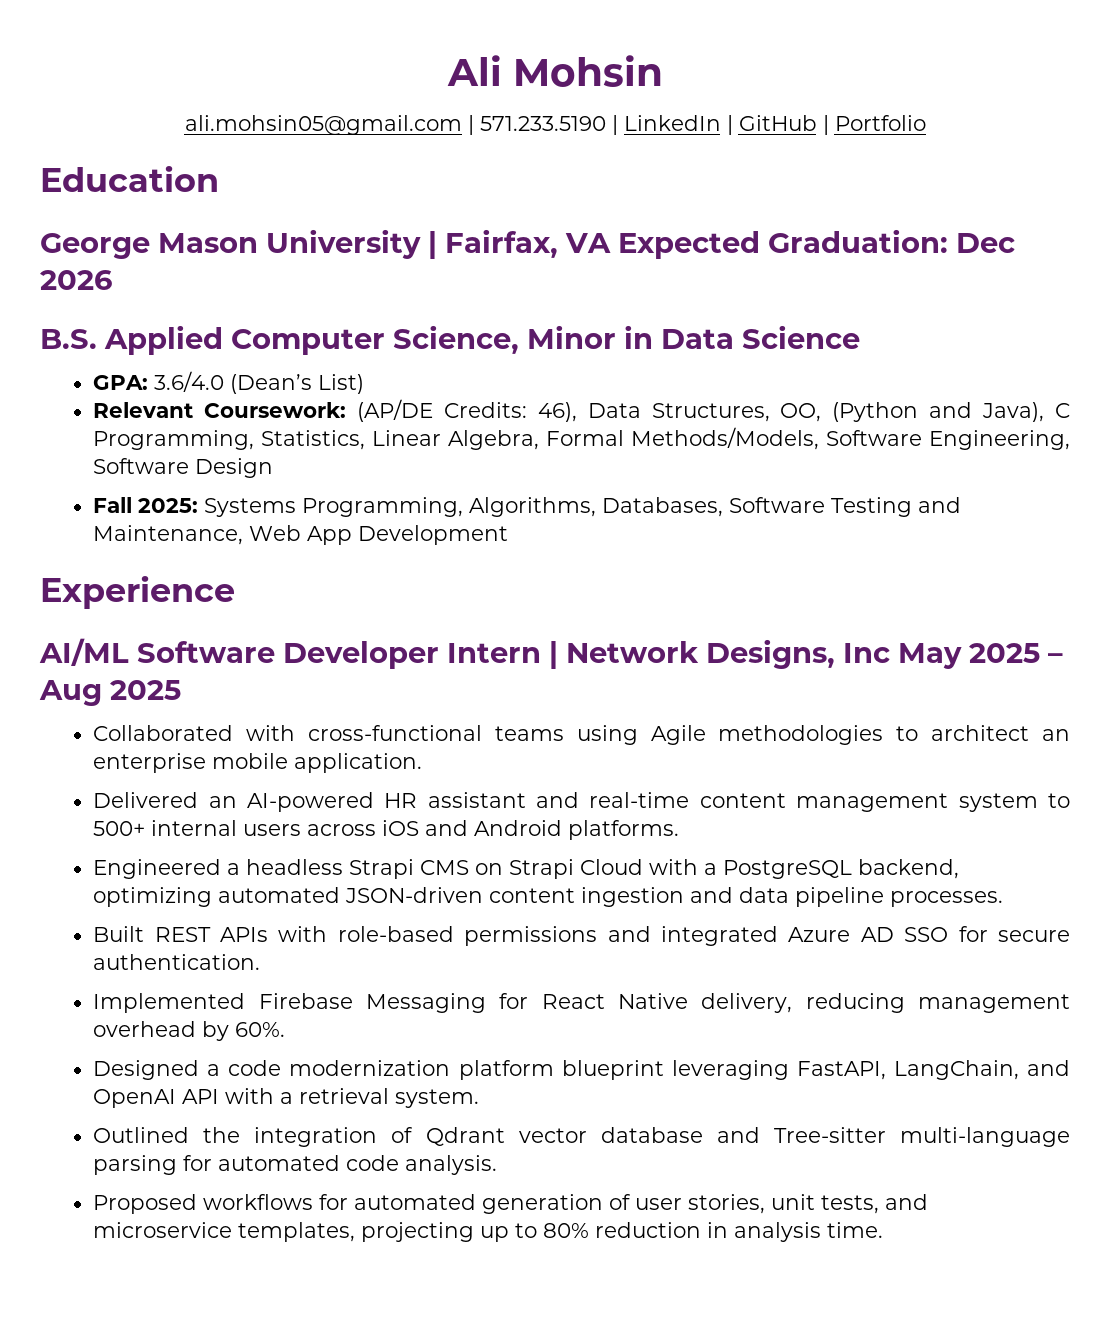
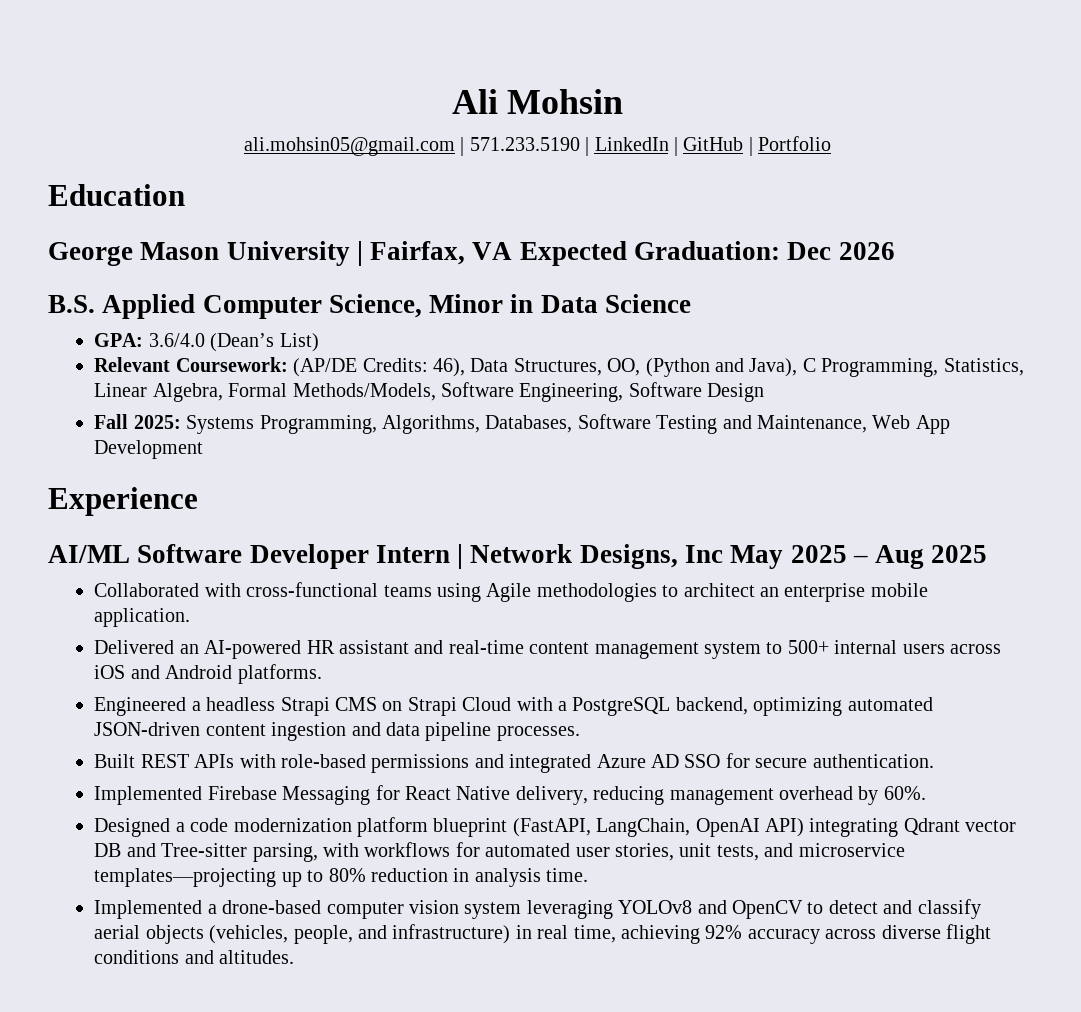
- Designed a code modernization platform blueprint leveraging FastAPI, LangChain, and OpenAI API with a retrieval system.
- Outlined the integration of Qdrant vector database and Tree-sitter multi-language parsing for automated code analysis.
- Proposed workflows for automated generation of user stories, unit tests, and microservice templates, projecting up to 80% reduction in analysis time.
+ Designed a code modernization platform blueprint (FastAPI, LangChain, OpenAI API) integrating Qdrant vector DB and Tree-sitter parsing, with workflows for automated user stories, unit tests, and microservice templates—projecting up to 80% reduction in analysis time.
+ Implemented a drone-based computer vision system leveraging YOLOv8 and OpenCV to detect and classify aerial objects (vehicles, people, and infrastructure) in real time, achieving 92% accuracy across diverse flight conditions and altitudes.

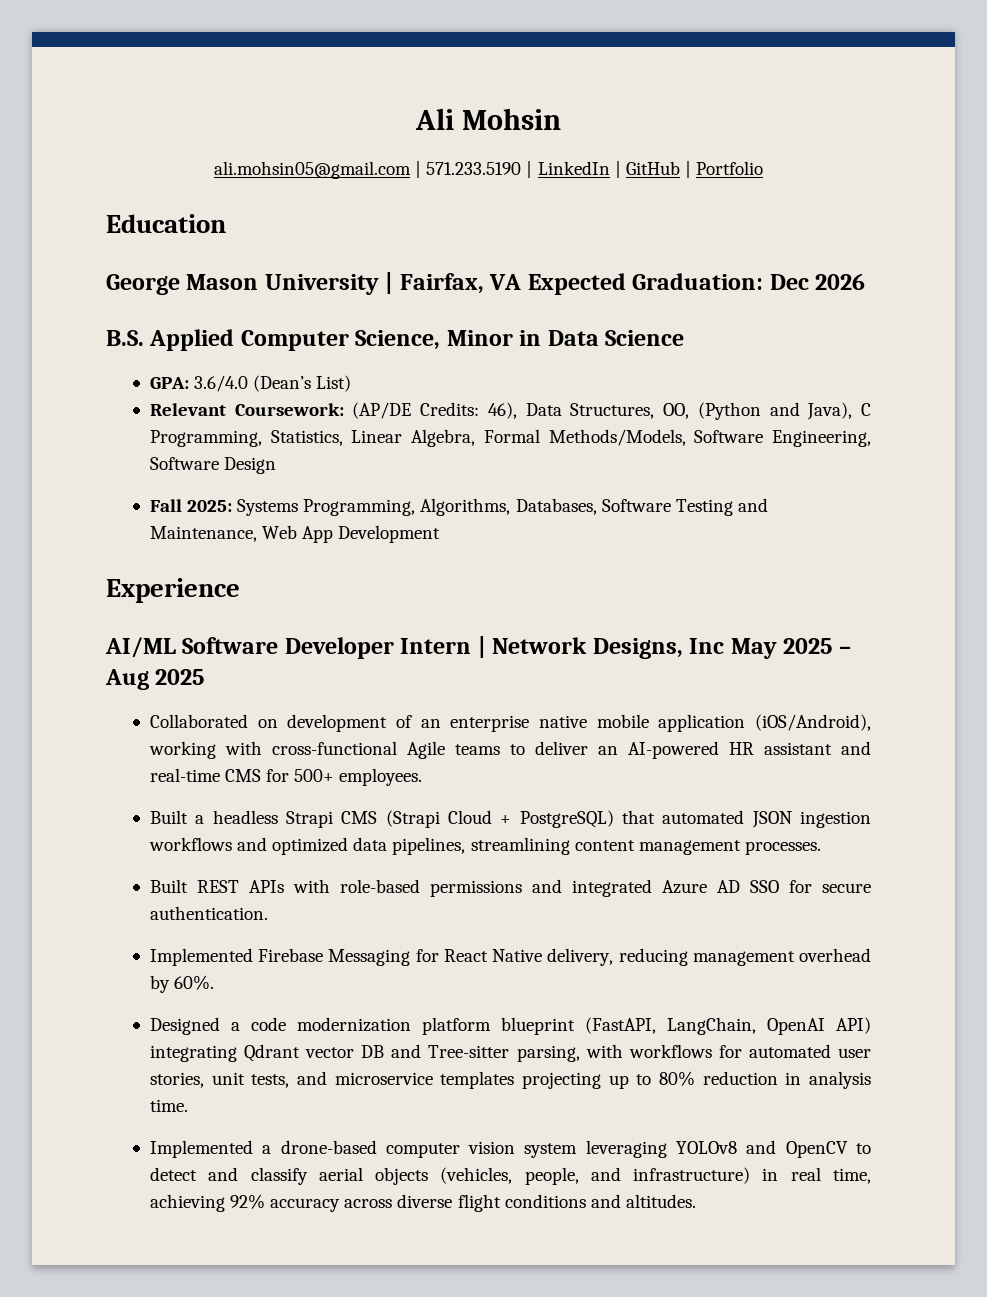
- Collaborated with cross-functional teams using Agile methodologies to architect an enterprise mobile application.
- Delivered an AI-powered HR assistant and real-time content management system to 500+ internal users across iOS and Android platforms.
- Engineered a headless Strapi CMS on Strapi Cloud with a PostgreSQL backend, optimizing automated JSON-driven content ingestion and data pipeline processes.
+ Collaborated on development of an enterprise native mobile application (iOS/Android), working with cross-functional Agile teams to deliver an AI-powered HR assistant and real-time CMS for 500+ employees.
+ Built a headless Strapi CMS (Strapi Cloud + PostgreSQL) that automated JSON ingestion workflows and optimized data pipelines, streamlining content management processes.
- Designed a code modernization platform blueprint (FastAPI, LangChain, OpenAI API) integrating Qdrant vector DB and Tree-sitter parsing, with workflows for automated user stories, unit tests, and microservice templates—projecting up to 80% reduction in analysis time.
+ Designed a code modernization platform blueprint (FastAPI, LangChain, OpenAI API) integrating Qdrant vector DB and Tree-sitter parsing, with workflows for automated user stories, unit tests, and microservice templates projecting up to 80% reduction in analysis time.

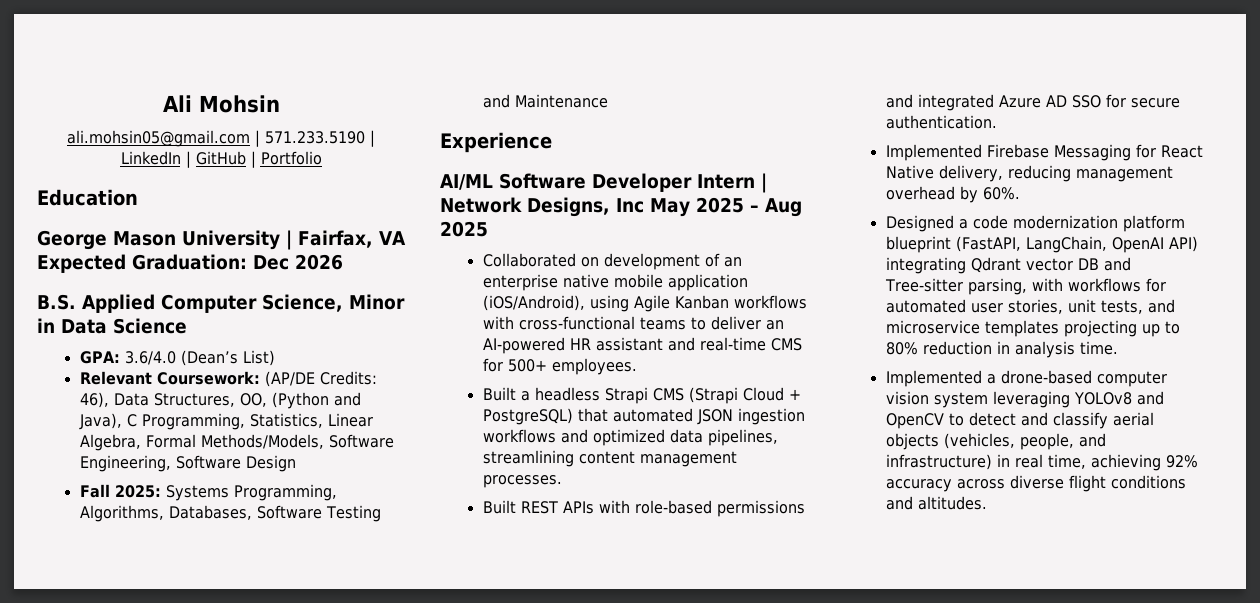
- Fall 2025: Systems Programming, Algorithms, Databases, Software Testing and Maintenance, Web App Development
+ Fall 2025: Systems Programming, Algorithms, Databases, Software Testing and Maintenance
- Collaborated on development of an enterprise native mobile application (iOS/Android), working with cross-functional Agile teams to deliver an AI-powered HR assistant and real-time CMS for 500+ employees.
+ Collaborated on development of an enterprise native mobile application (iOS/Android), using Agile Kanban workflows with cross-functional teams to deliver an AI-powered HR assistant and real-time CMS for 500+ employees.

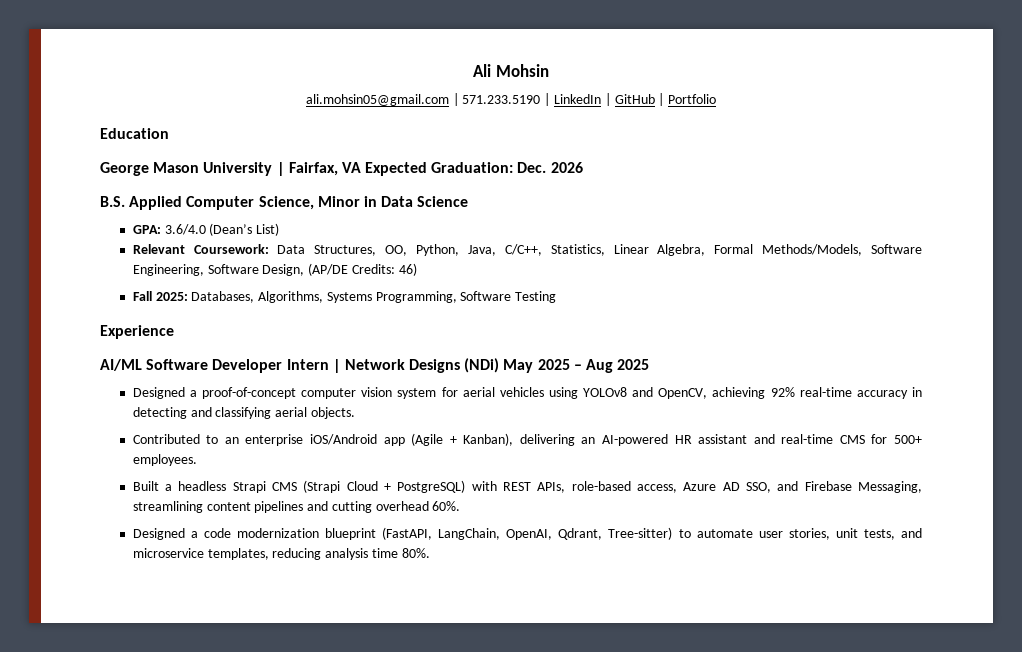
- George Mason University | Fairfax, VA Expected Graduation: Dec 2026
+ George Mason University | Fairfax, VA Expected Graduation: Dec. 2026
- Relevant Coursework: (AP/DE Credits: 46), Data Structures, OO, (Python and Java), C Programming, Statistics, Linear Algebra, Formal Methods/Models, Software Engineering, Software Design
- Fall 2025: Systems Programming, Algorithms, Databases, Software Testing and Maintenance
+ Relevant Coursework: Data Structures, OO, Python, Java, C/C++, Statistics, Linear Algebra, Formal Methods/Models, Software Engineering, Software Design, (AP/DE Credits: 46)
+ Fall 2025: Databases, Algorithms, Systems Programming, Software Testing
- AI/ML Software Developer Intern | Network Designs, Inc May 2025 – Aug 2025
+ AI/ML Software Developer Intern | Network Designs (NDi) May 2025 – Aug 2025
- Collaborated on development of an enterprise native mobile application (iOS/Android), using Agile Kanban workflows with cross-functional teams to deliver an AI-powered HR assistant and real-time CMS for 500+ employees.
+ Designed a proof-of-concept computer vision system for aerial vehicles using YOLOv8 and OpenCV, achieving 92% real-time accuracy in detecting and classifying aerial objects.
+ Contributed to an enterprise iOS/Android app (Agile + Kanban), delivering an AI-powered HR assistant and real-time CMS for 500+ employees.
- Built a headless Strapi CMS (Strapi Cloud + PostgreSQL) that automated JSON ingestion workflows and optimized data pipelines, streamlining content management processes.
- Built REST APIs with role-based permissions and integrated Azure AD SSO for secure authentication.
- Implemented Firebase Messaging for React Native delivery, reducing management overhead by 60%.
+ Built a headless Strapi CMS (Strapi Cloud + PostgreSQL) with REST APIs, role-based access, Azure AD SSO, and Firebase Messaging, streamlining content pipelines and cutting overhead 60%.
- Designed a code modernization platform blueprint (FastAPI, LangChain, OpenAI API) integrating Qdrant vector DB and Tree-sitter parsing, with workflows for automated user stories, unit tests, and microservice templates projecting up to 80% reduction in analysis time.
- Implemented a drone-based computer vision system leveraging YOLOv8 and OpenCV to detect and classify aerial objects (vehicles, people, and infrastructure) in real time, achieving 92% accuracy across diverse flight conditions and altitudes.
+ Designed a code modernization blueprint (FastAPI, LangChain, OpenAI, Qdrant, Tree-sitter) to automate user stories, unit tests, and microservice templates, reducing analysis time 80%.

